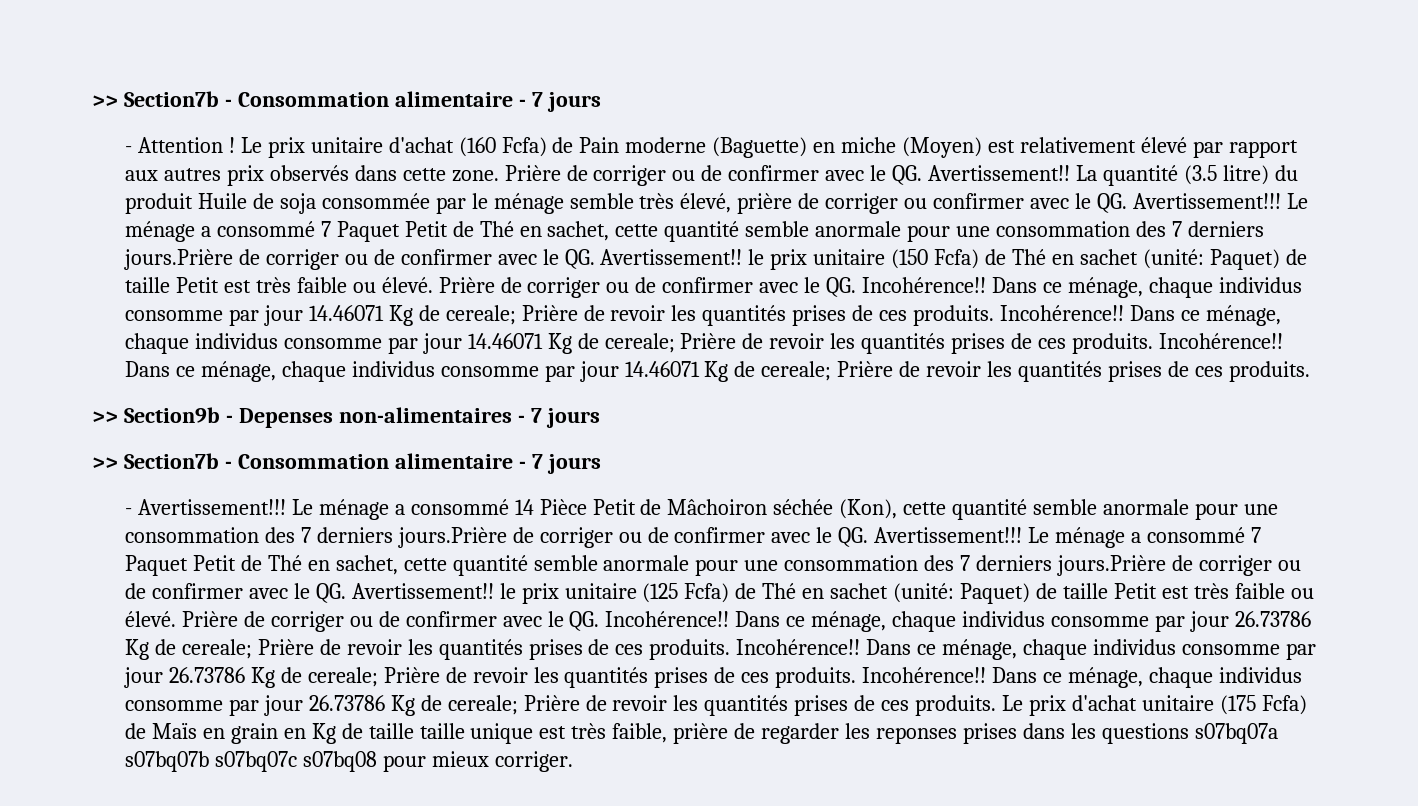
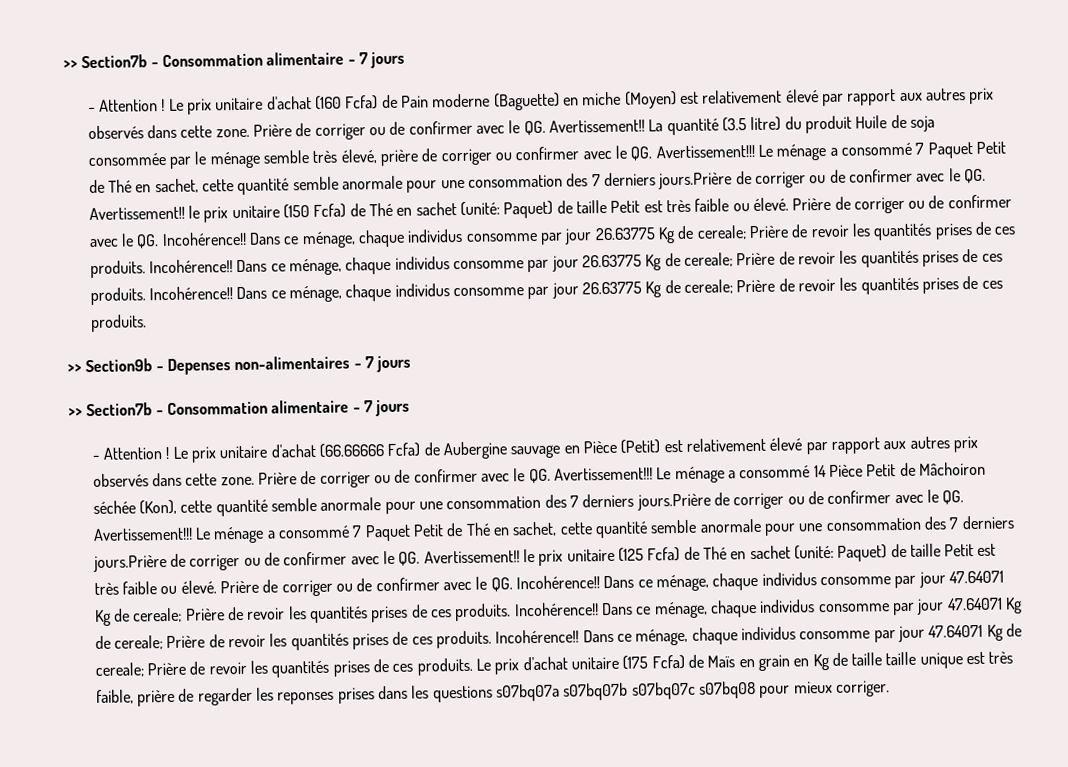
- Prière de corriger ou de confirmer avec le QG. Incohérence!! Dans ce ménage, chaque individus consomme par jour 14.46071 Kg de cereale; Prière de revoir les quantités prises de ces produits. Incohérence!! Dans ce ménage, chaque individus consomme par jour 14.46071 Kg de cereale; Prière de revoir les quantités prises de ces produits. Incohérence!! Dans ce ménage, chaque individus consomme par jour 14.46071 Kg de cereale; Prière de revoir les quantités prises de ces produits.
+ Prière de corriger ou de confirmer avec le QG. Incohérence!! Dans ce ménage, chaque individus consomme par jour 26.63775 Kg de cereale; Prière de revoir les quantités prises de ces produits. Incohérence!! Dans ce ménage, chaque individus consomme par jour 26.63775 Kg de cereale; Prière de revoir les quantités prises de ces produits. Incohérence!! Dans ce ménage, chaque individus consomme par jour 26.63775 Kg de cereale; Prière de revoir les quantités prises de ces produits.
- - Avertissement!!!
+ - Attention ! Le prix unitaire d'achat (66.66666 Fcfa) de Aubergine sauvage en Pièce (Petit) est relativement élevé par rapport aux autres prix observés dans cette zone. Prière de corriger ou de confirmer avec le QG. Avertissement!!!
- Prière de corriger ou de confirmer avec le QG. Incohérence!! Dans ce ménage, chaque individus consomme par jour 26.73786 Kg de cereale; Prière de revoir les quantités prises de ces produits. Incohérence!! Dans ce ménage, chaque individus consomme par jour 26.73786 Kg de cereale; Prière de revoir les quantités prises de ces produits. Incohérence!! Dans ce ménage, chaque individus consomme par jour 26.73786 Kg de cereale; Prière de revoir les quantités prises de ces produits.
+ Prière de corriger ou de confirmer avec le QG. Incohérence!! Dans ce ménage, chaque individus consomme par jour 47.64071 Kg de cereale; Prière de revoir les quantités prises de ces produits. Incohérence!! Dans ce ménage, chaque individus consomme par jour 47.64071 Kg de cereale; Prière de revoir les quantités prises de ces produits. Incohérence!! Dans ce ménage, chaque individus consomme par jour 47.64071 Kg de cereale; Prière de revoir les quantités prises de ces produits.

